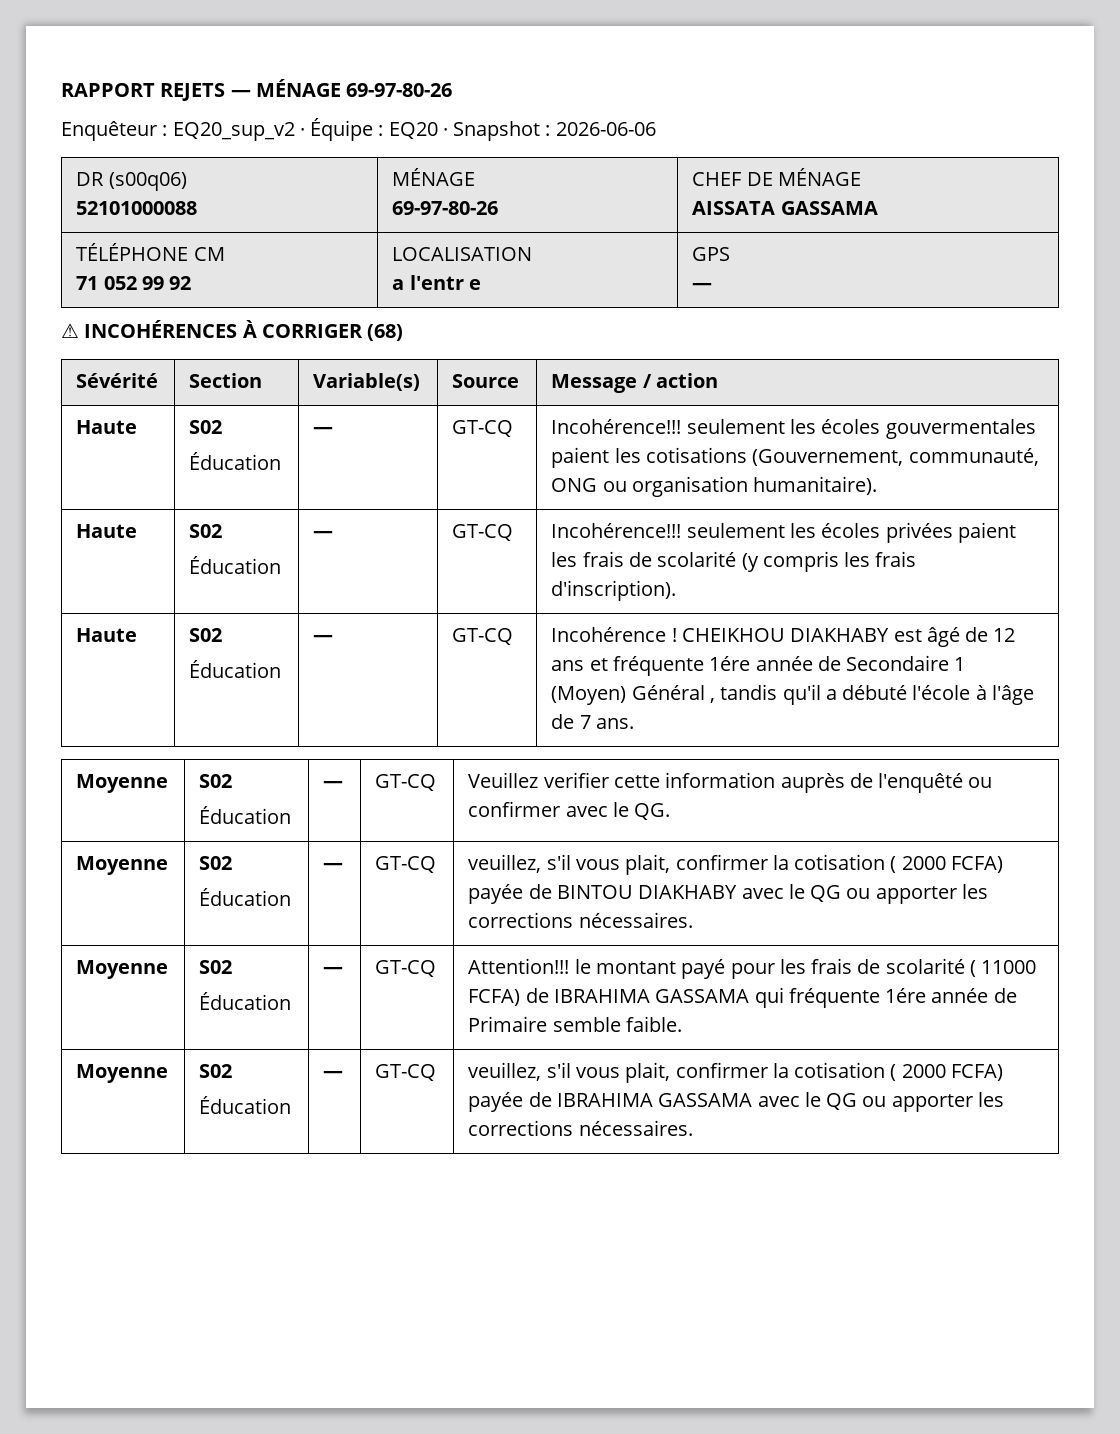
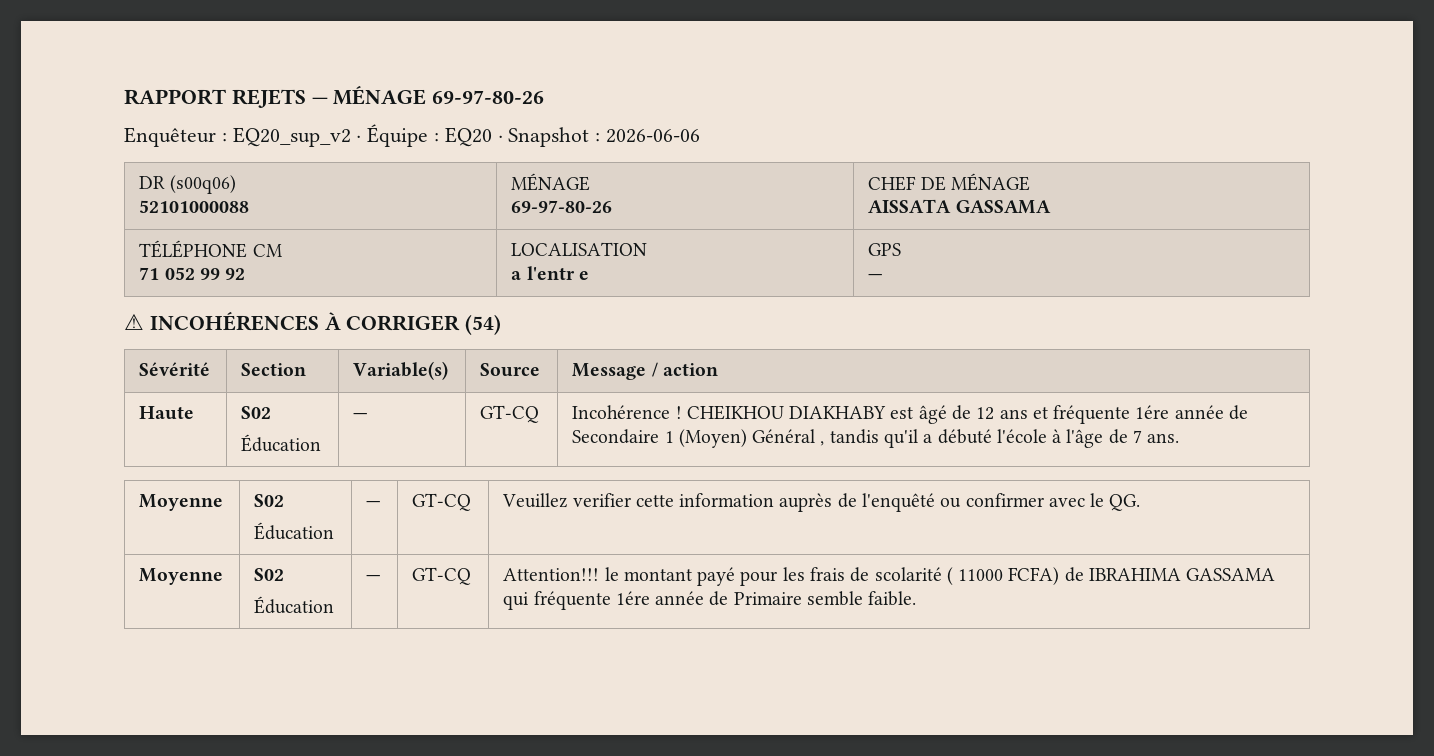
- ⚠ INCOHÉRENCES À CORRIGER (68)
+ ⚠ INCOHÉRENCES À CORRIGER (54)
  Sévérité | Section | Variable(s) | Source | Message / action
- Haute | S02
- Éducation | — | GT-CQ | Incohérence!!! seulement les écoles gouvermentales paient les cotisations (Gouvernement, communauté, ONG ou organisation humanitaire).
- Haute | S02
- Éducation | — | GT-CQ | Incohérence!!! seulement les écoles privées paient les frais de scolarité (y compris les frais d'inscription).
  Haute | S02
  Éducation | — | GT-CQ | Incohérence ! CHEIKHOU DIAKHABY est âgé de 12 ans et fréquente 1ére année de Secondaire 1 (Moyen) Général , tandis qu'il a débuté l'école à l'âge de 7 ans.
  Moyenne | S02
  Éducation | — | GT-CQ | Veuillez verifier cette information auprès de l'enquêté ou confirmer avec le QG.
  Moyenne | S02
- Éducation | — | GT-CQ | veuillez, s'il vous plait, confirmer la cotisation ( 2000 FCFA) payée de BINTOU DIAKHABY avec le QG ou apporter les corrections nécessaires.
- Moyenne | S02
  Éducation | — | GT-CQ | Attention!!! le montant payé pour les frais de scolarité ( 11000 FCFA) de IBRAHIMA GASSAMA qui fréquente 1ére année de Primaire semble faible.
- Moyenne | S02
- Éducation | — | GT-CQ | veuillez, s'il vous plait, confirmer la cotisation ( 2000 FCFA) payée de IBRAHIMA GASSAMA avec le QG ou apporter les corrections nécessaires.

